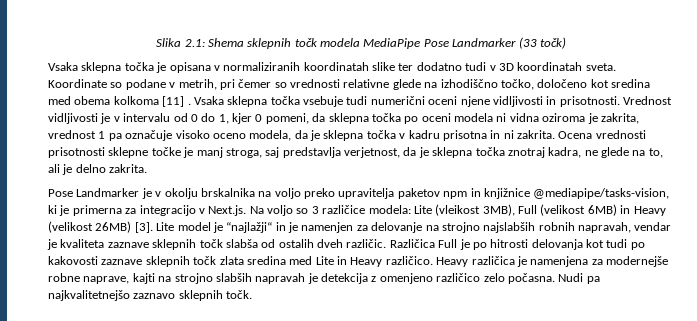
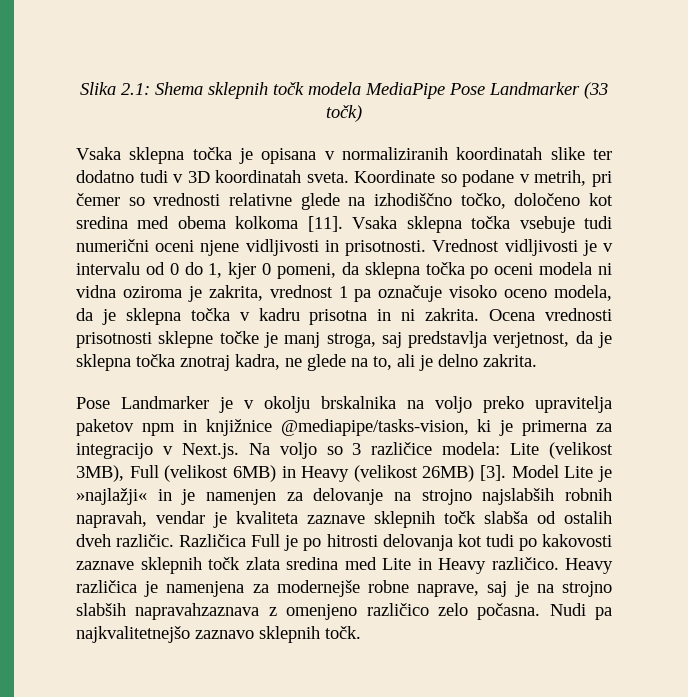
- Koordinate so podane v metrih, pri čemer so vrednosti relativne glede na izhodiščno točko, določeno kot sredina med obema kolkoma [11] .
+ Koordinate so podane v metrih, pri čemer so vrednosti relativne glede na izhodiščno točko, določeno kot sredina med obema kolkoma [11].
- Pose Landmarker je v okolju brskalnika na voljo preko upravitelja paketov npm in knjižnice @mediapipe/tasks-vision, ki je primerna za integracijo v Next.js. Na voljo so 3 različice modela: Lite (vleikost 3MB), Full (velikost 6MB) in Heavy (velikost 26MB) [3].
+ Pose Landmarker je v okolju brskalnika na voljo preko upravitelja paketov npm in knjižnice @mediapipe/tasks-vision, ki je primerna za integracijo v Next.js. Na voljo so 3 različice modela: Lite (velikost 3MB), Full (velikost 6MB) in Heavy (velikost 26MB) [3].
- Lite model je “najlažji“ in je namenjen za delovanje na strojno najslabših robnih napravah, vendar je kvaliteta zaznave sklepnih točk slabša od ostalih dveh različic.
+ Model Lite je »najlažji« in je namenjen za delovanje na strojno najslabših robnih napravah, vendar je kvaliteta zaznave sklepnih točk slabša od ostalih dveh različic.
- Heavy različica je namenjena za modernejše robne naprave, kajti na strojno slabših napravah je detekcija z omenjeno različico zelo počasna.
+ Heavy različica je namenjena za modernejše robne naprave, saj je na strojno slabših napravahzaznava z omenjeno različico zelo počasna.

